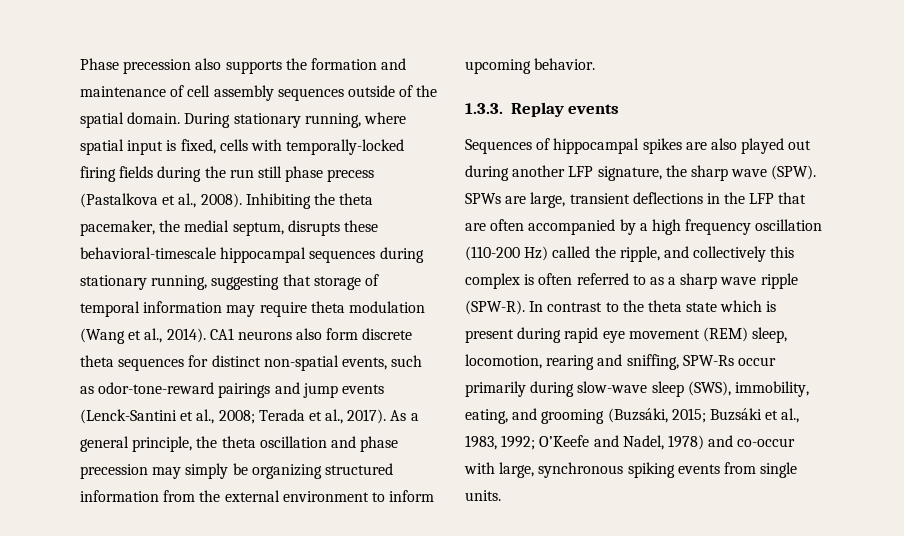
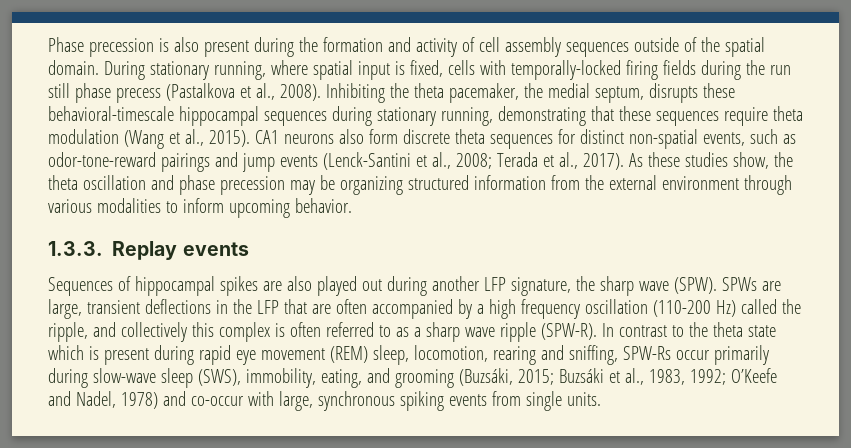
- Phase precession also supports the formation and maintenance of cell assembly sequences outside of the spatial domain.
+ Phase precession is also present during the formation and activity of cell assembly sequences outside of the spatial domain.
- Inhibiting the theta pacemaker, the medial septum, disrupts these behavioral-timescale hippocampal sequences during stationary running, suggesting that storage of temporal information may require theta modulation (Wang et al., 2014).
+ Inhibiting the theta pacemaker, the medial septum, disrupts these behavioral-timescale hippocampal sequences during stationary running, demonstrating that these sequences require theta modulation (Wang et al., 2015).
- As a general principle, the theta oscillation and phase precession may simply be organizing structured information from the external environment to inform upcoming behavior.
+ As these studies show, the theta oscillation and phase precession may be organizing structured information from the external environment through various modalities to inform upcoming behavior.

